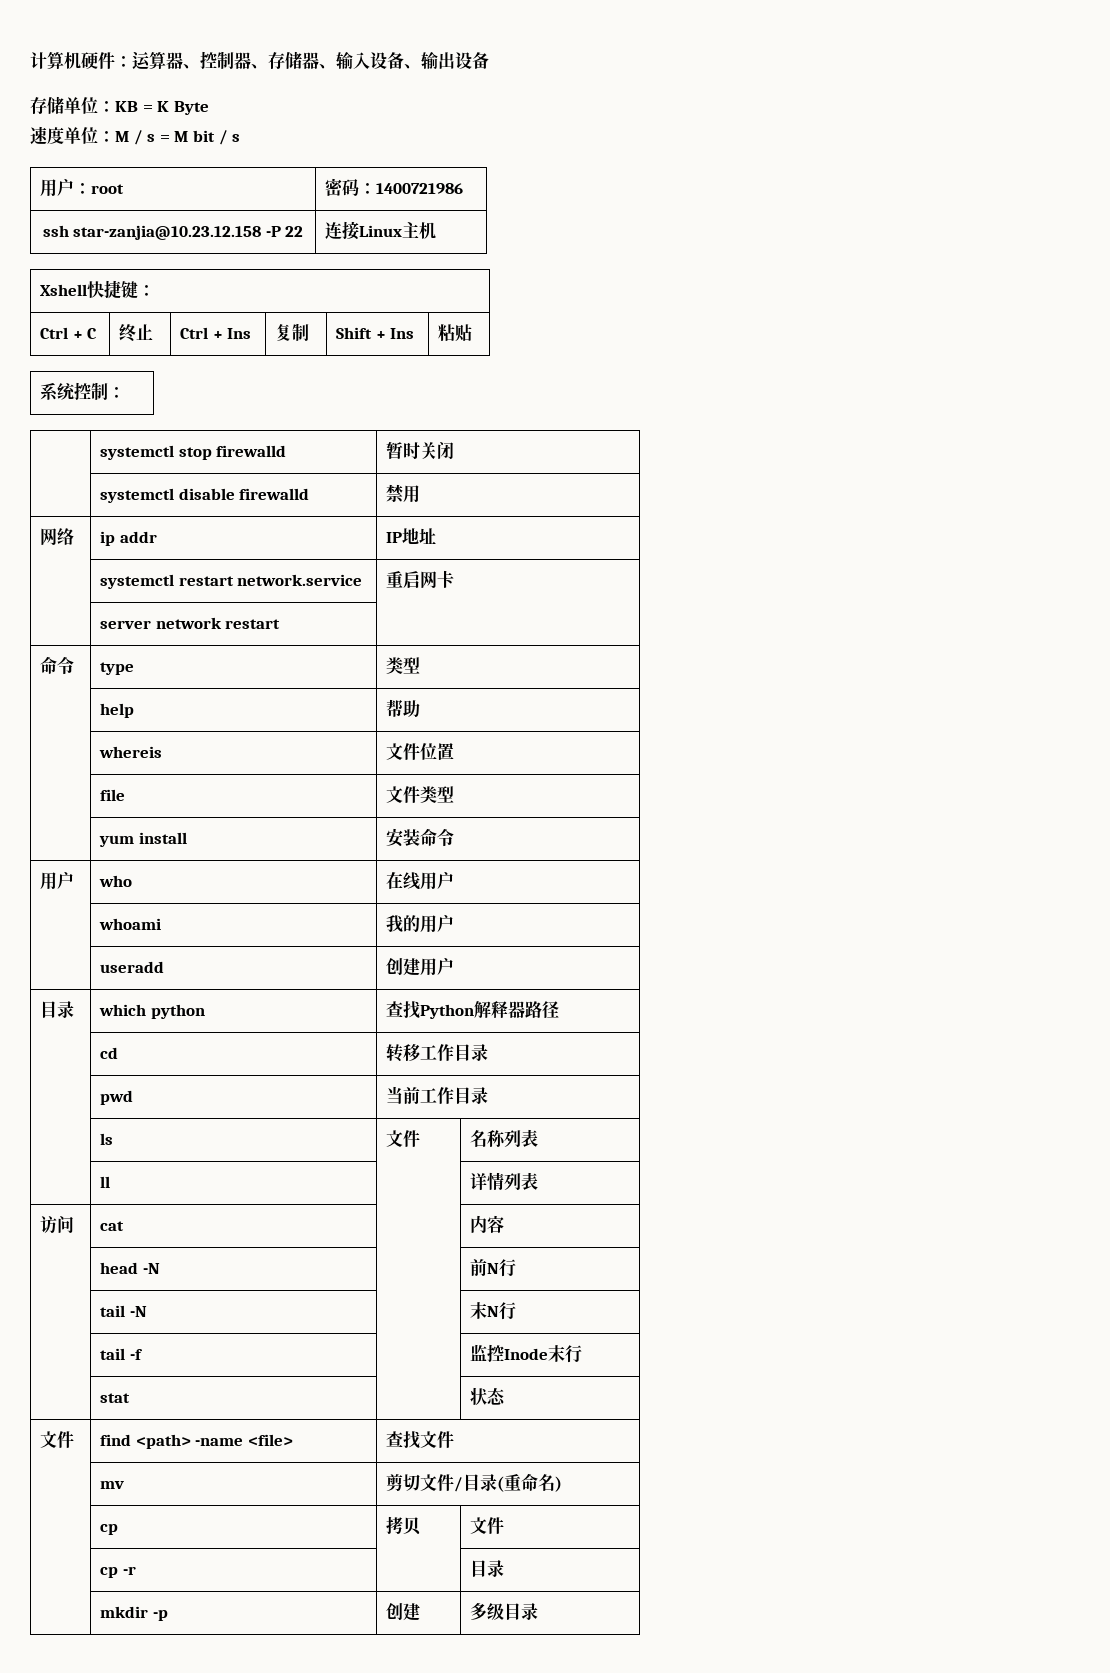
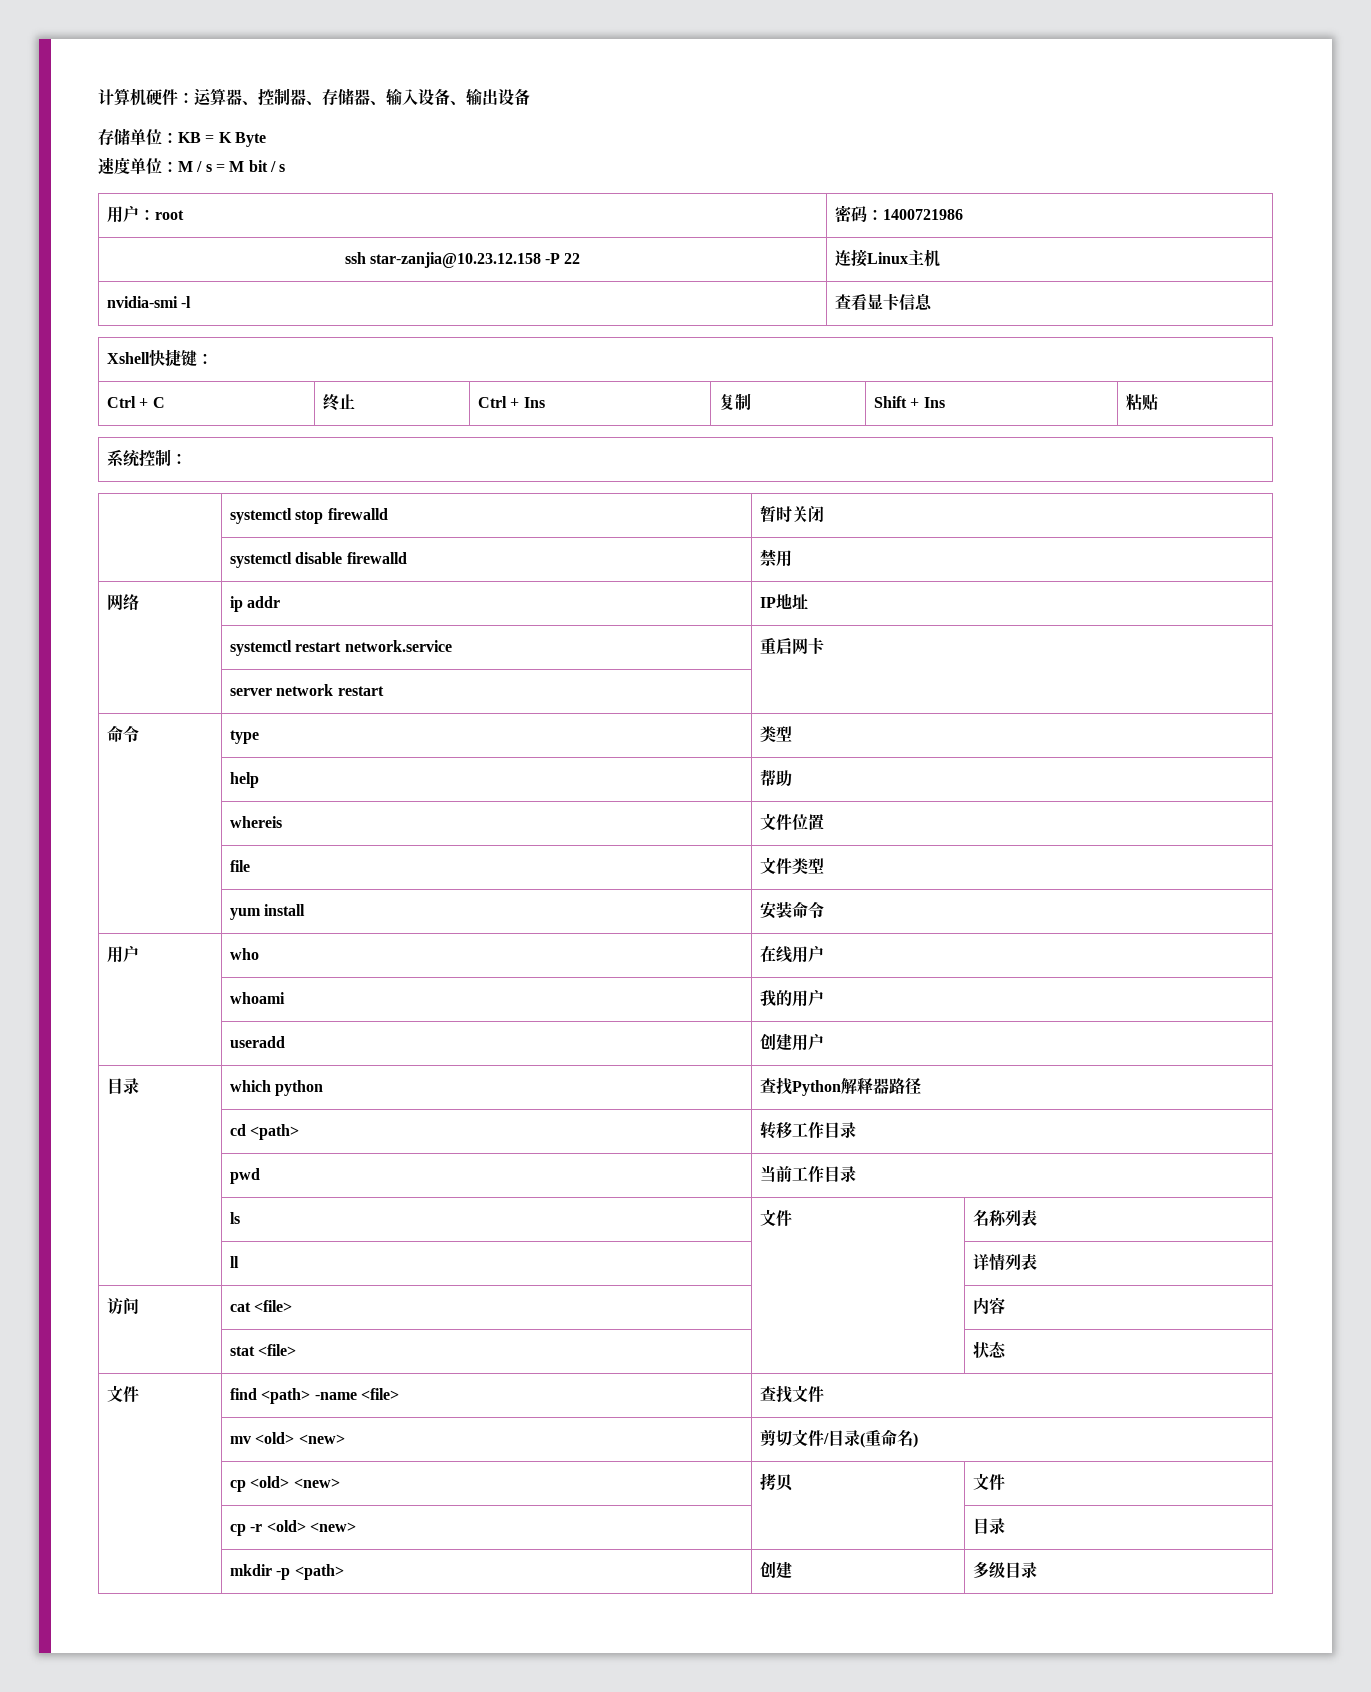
+ nvidia-smi -l | 查看显卡信息
- | cd | 转移工作目录
+ | cd <path> | 转移工作目录
- 访问 | cat | | 内容
+ 访问 | cat <file> | | 内容
- | head -N | | 前N行
- | tail -N | | 末N行
- | tail -f | | 监控Inode末行
- | stat | | 状态
+ | stat <file> | | 状态
- | mv | 剪切文件/目录(重命名)
+ | mv <old> <new> | 剪切文件/目录(重命名)
- | cp | 拷贝 | 文件
+ | cp <old> <new> | 拷贝 | 文件
- | cp -r | | 目录
+ | cp -r <old> <new> | | 目录
- | mkdir -p | 创建 | 多级目录
+ | mkdir -p <path> | 创建 | 多级目录

